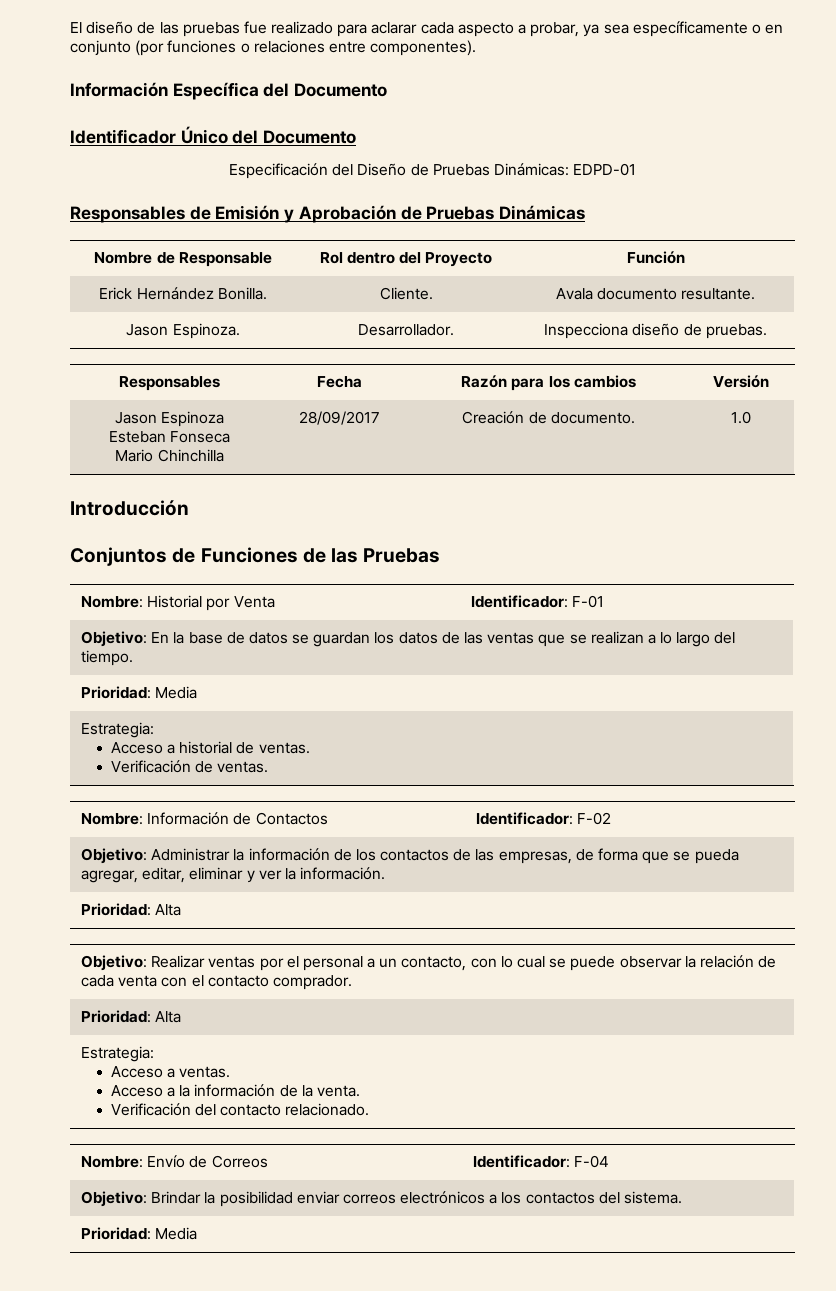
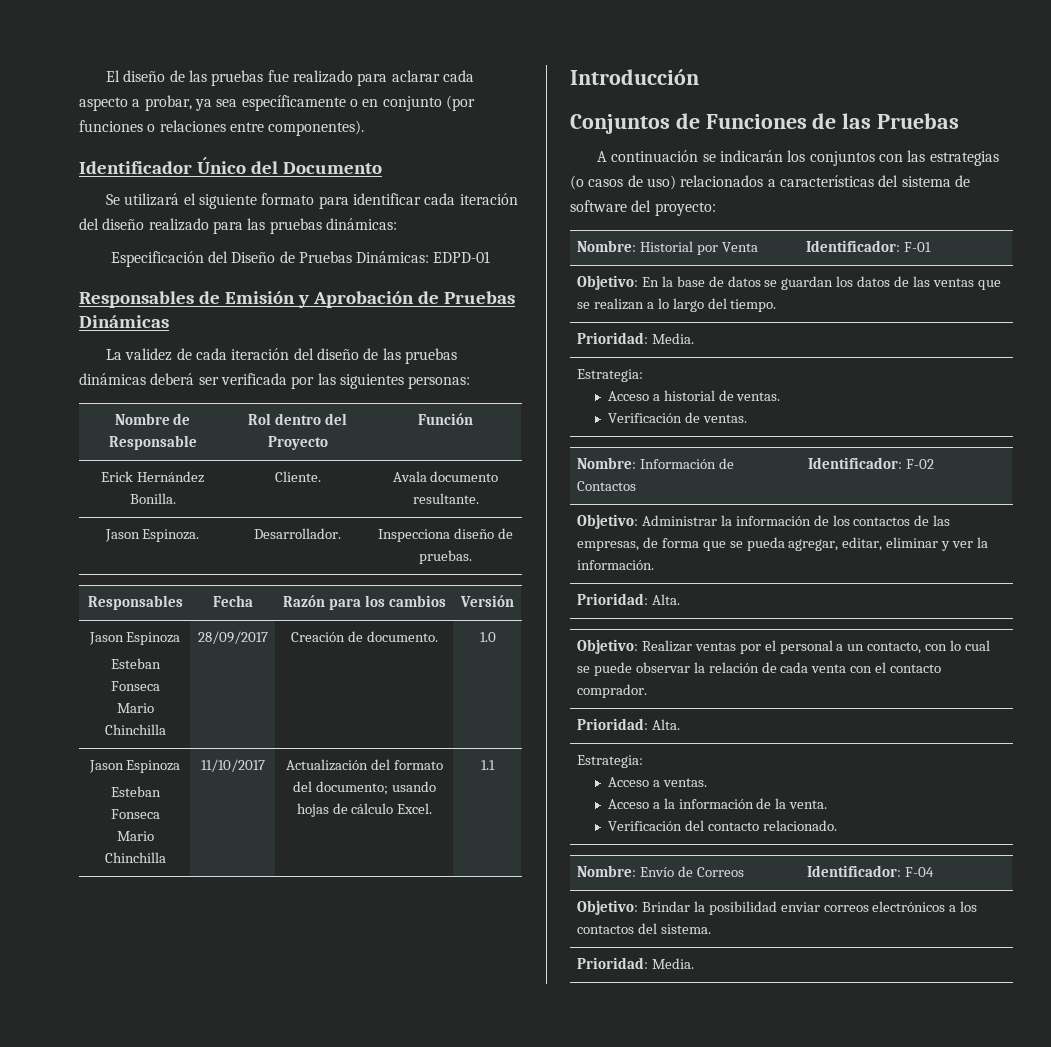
- Información Específica del Documento
+ Se utilizará el siguiente formato para identificar cada iteración del diseño realizado para las pruebas dinámicas:
+ La validez de cada iteración del diseño de las pruebas dinámicas deberá ser verificada por las siguientes personas:
  Responsables | Fecha | Razón para los cambios | Versión
  Jason Espinoza
  Esteban Fonseca
  Mario Chinchilla | 28/09/2017 | Creación de documento. | 1.0
+ Jason Espinoza
+ Esteban Fonseca
+ Mario Chinchilla | 11/10/2017 | Actualización del formato del documento; usando hojas de cálculo Excel. | 1.1
+ A continuación se indicarán los conjuntos con las estrategias (o casos de uso) relacionados a características del sistema de software del proyecto:
  Objetivo: En la base de datos se guardan los datos de las ventas que se realizan a lo largo del tiempo.
- Prioridad: Media
+ Prioridad: Media.
  Objetivo: Administrar la información de los contactos de las empresas, de forma que se pueda agregar, editar, eliminar y ver la información.
- Prioridad: Alta
+ Prioridad: Alta.
  Objetivo: Realizar ventas por el personal a un contacto, con lo cual se puede observar la relación de cada venta con el contacto comprador.
- Prioridad: Alta
+ Prioridad: Alta.
  Objetivo: Brindar la posibilidad enviar correos electrónicos a los contactos del sistema.
- Prioridad: Media
+ Prioridad: Media.

